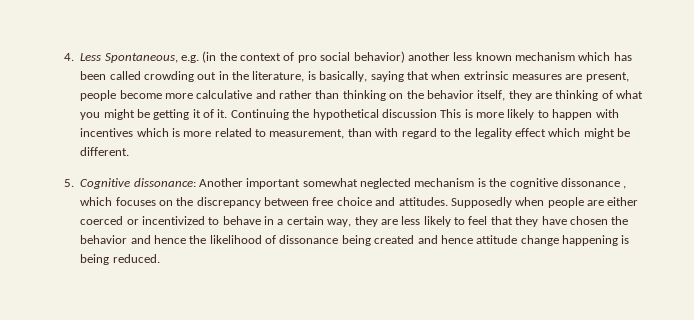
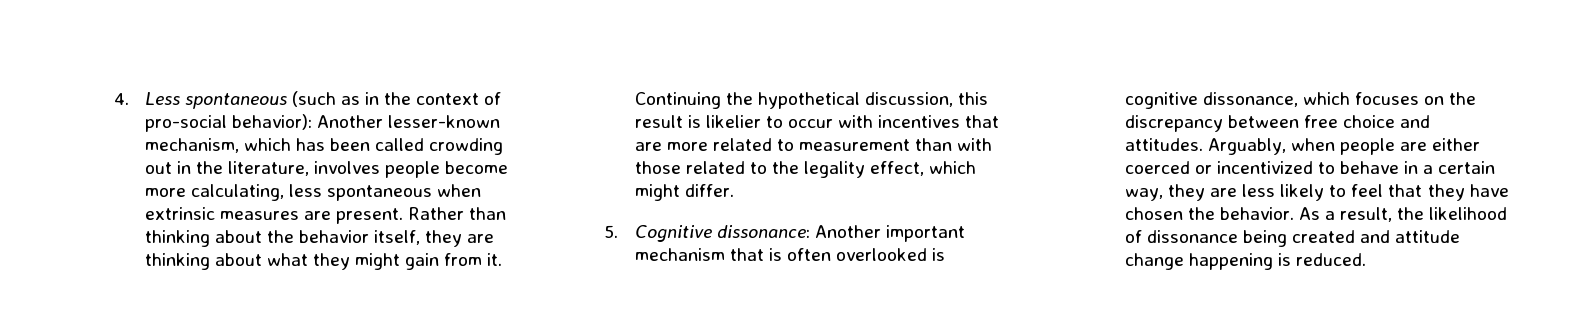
- 4. Less Spontaneous, e.g. (in the context of pro social behavior) another less known mechanism which has been called crowding out in the literature, is basically, saying that when extrinsic measures are present, people become more calculative and rather than thinking on the behavior itself, they are thinking of what you might be getting it of it. Continuing the hypothetical discussion This is more likely to happen with incentives which is more related to measurement, than with regard to the legality effect which might be different.
+ 4. Less spontaneous (such as in the context of pro-social behavior): Another lesser-known mechanism, which has been called crowding out in the literature, involves people become more calculating, less spontaneous when extrinsic measures are present. Rather than thinking about the behavior itself, they are thinking about what they might gain from it. Continuing the hypothetical discussion, this result is likelier to occur with incentives that are more related to measurement than with those related to the legality effect, which might differ.
- 5. Cognitive dissonance: Another important somewhat neglected mechanism is the cognitive dissonance , which focuses on the discrepancy between free choice and attitudes.
+ 5. Cognitive dissonance: Another important mechanism that is often overlooked is cognitive dissonance, which focuses on the discrepancy between free choice and attitudes.
- Supposedly when people are either coerced or incentivized to behave in a certain way, they are less likely to feel that they have chosen the behavior and hence the likelihood of dissonance being created and hence attitude change happening is being reduced.
+ Arguably, when people are either coerced or incentivized to behave in a certain way, they are less likely to feel that they have chosen the behavior. As a result, the likelihood of dissonance being created and attitude change happening is reduced.

